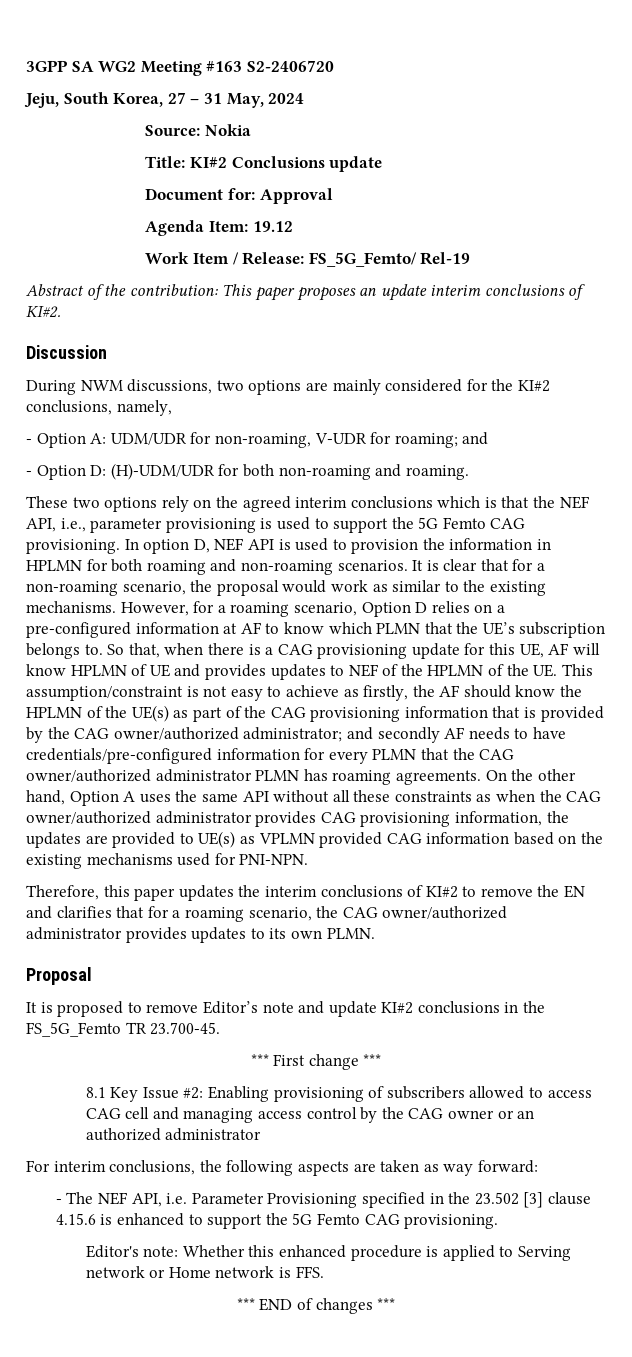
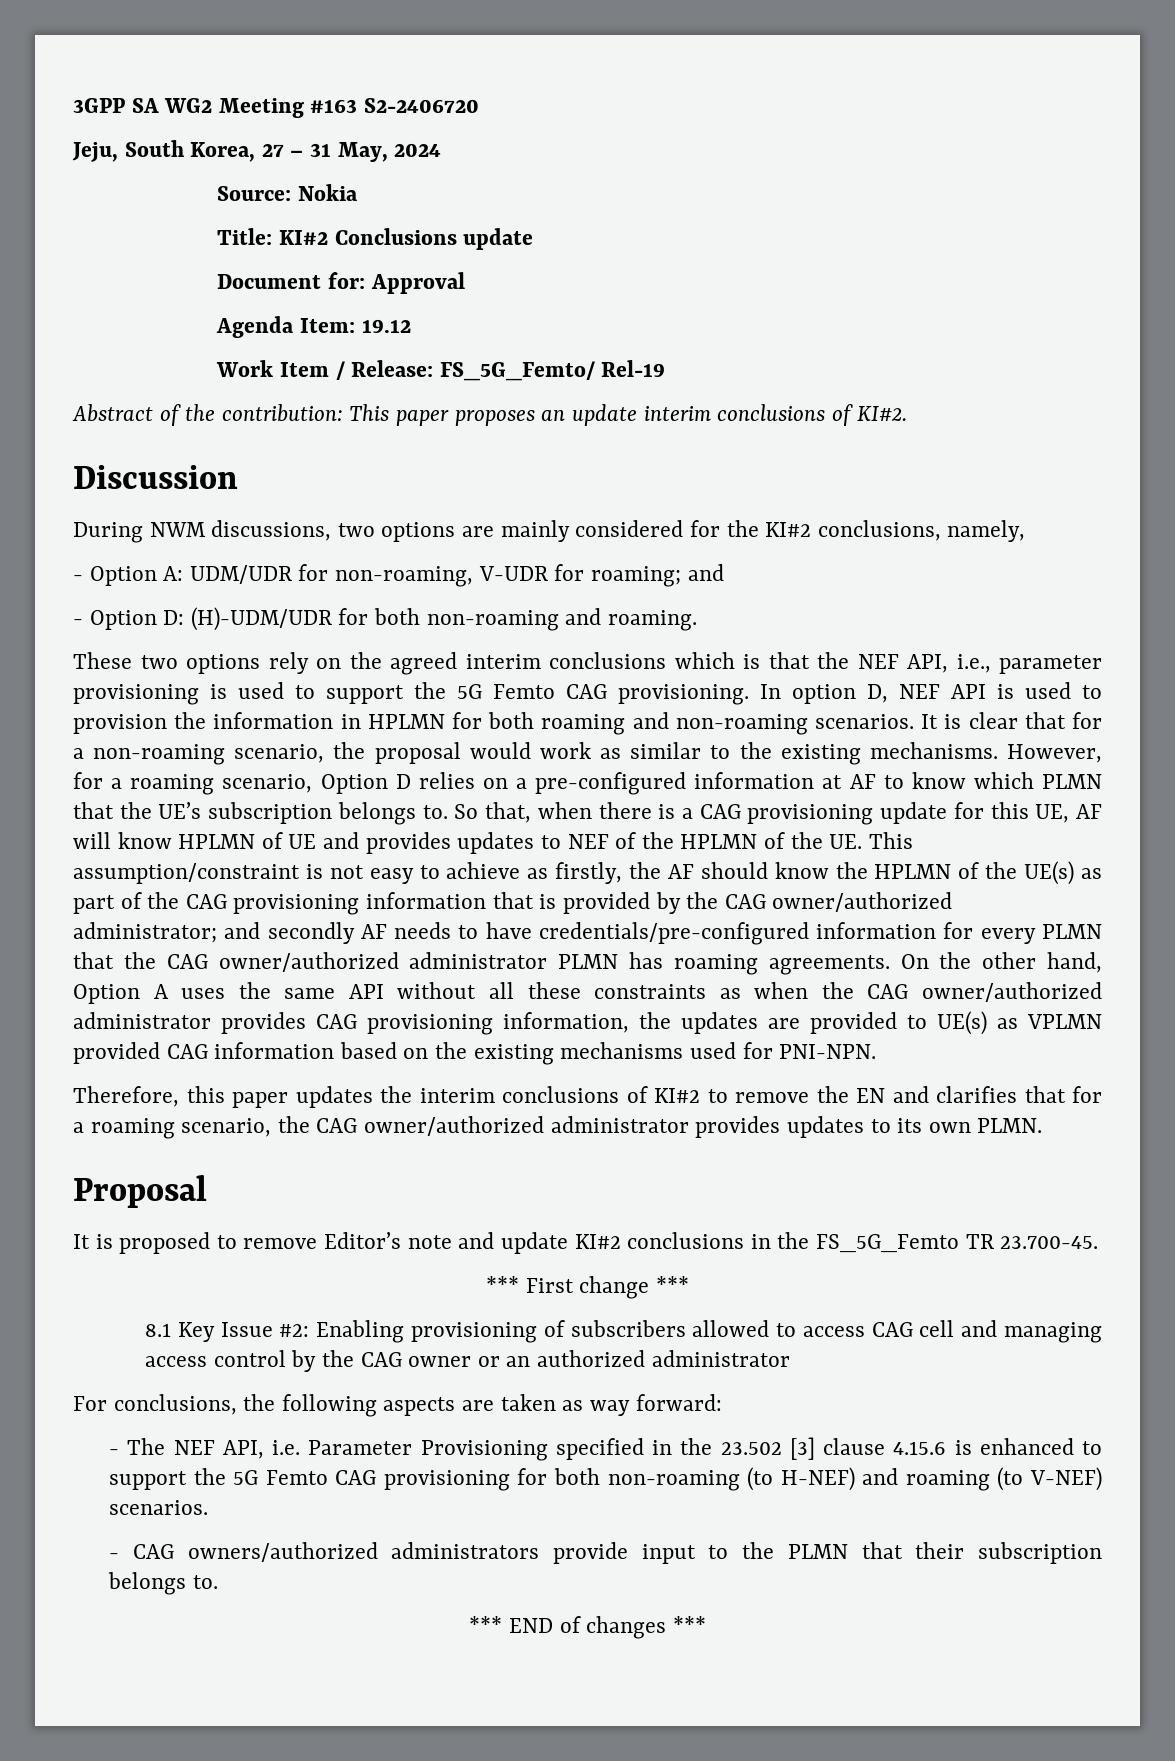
- For interim conclusions, the following aspects are taken as way forward:
+ For conclusions, the following aspects are taken as way forward:
- - The NEF API, i.e. Parameter Provisioning specified in the 23.502 [3] clause 4.15.6 is enhanced to support the 5G Femto CAG provisioning.
- Editor's note: Whether this enhanced procedure is applied to Serving network or Home network is FFS.
+ - The NEF API, i.e. Parameter Provisioning specified in the 23.502 [3] clause 4.15.6 is enhanced to support the 5G Femto CAG provisioning for both non-roaming (to H-NEF) and roaming (to V-NEF) scenarios.
+ - CAG owners/authorized administrators provide input to the PLMN that their subscription belongs to.

